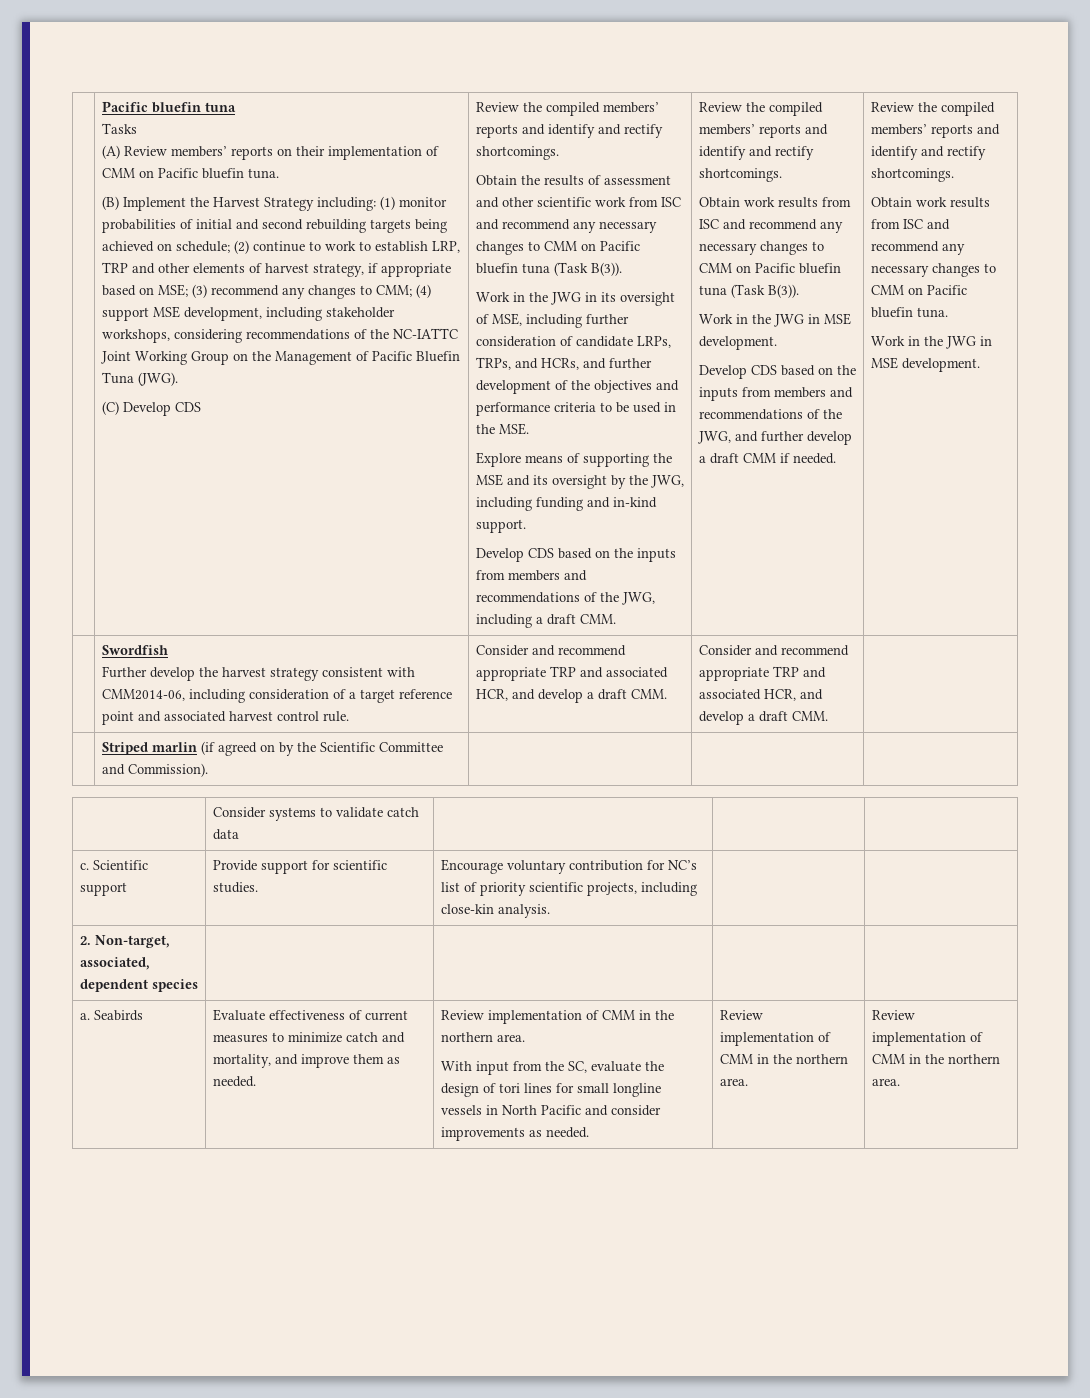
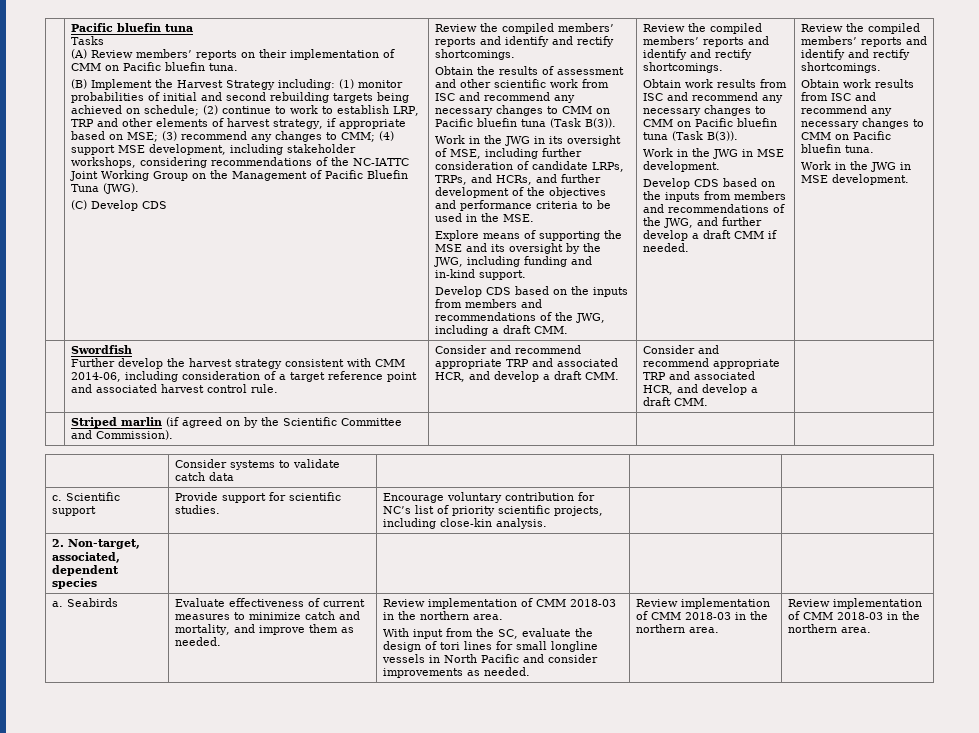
- Further develop the harvest strategy consistent with CMM2014-06, including consideration of a target reference point and associated harvest control rule.
+ Further develop the harvest strategy consistent with CMM 2014-06, including consideration of a target reference point and associated harvest control rule.
- Evaluate effectiveness of current measures to minimize catch and mortality, and improve them as needed. | Review implementation of CMM in the northern area.
+ Evaluate effectiveness of current measures to minimize catch and mortality, and improve them as needed. | Review implementation of CMM 2018-03 in the northern area.
- With input from the SC, evaluate the design of tori lines for small longline vessels in North Pacific and consider improvements as needed. | Review implementation of CMM in the northern area. | Review implementation of CMM in the northern area.
+ With input from the SC, evaluate the design of tori lines for small longline vessels in North Pacific and consider improvements as needed. | Review implementation of CMM 2018-03 in the northern area. | Review implementation of CMM 2018-03 in the northern area.

